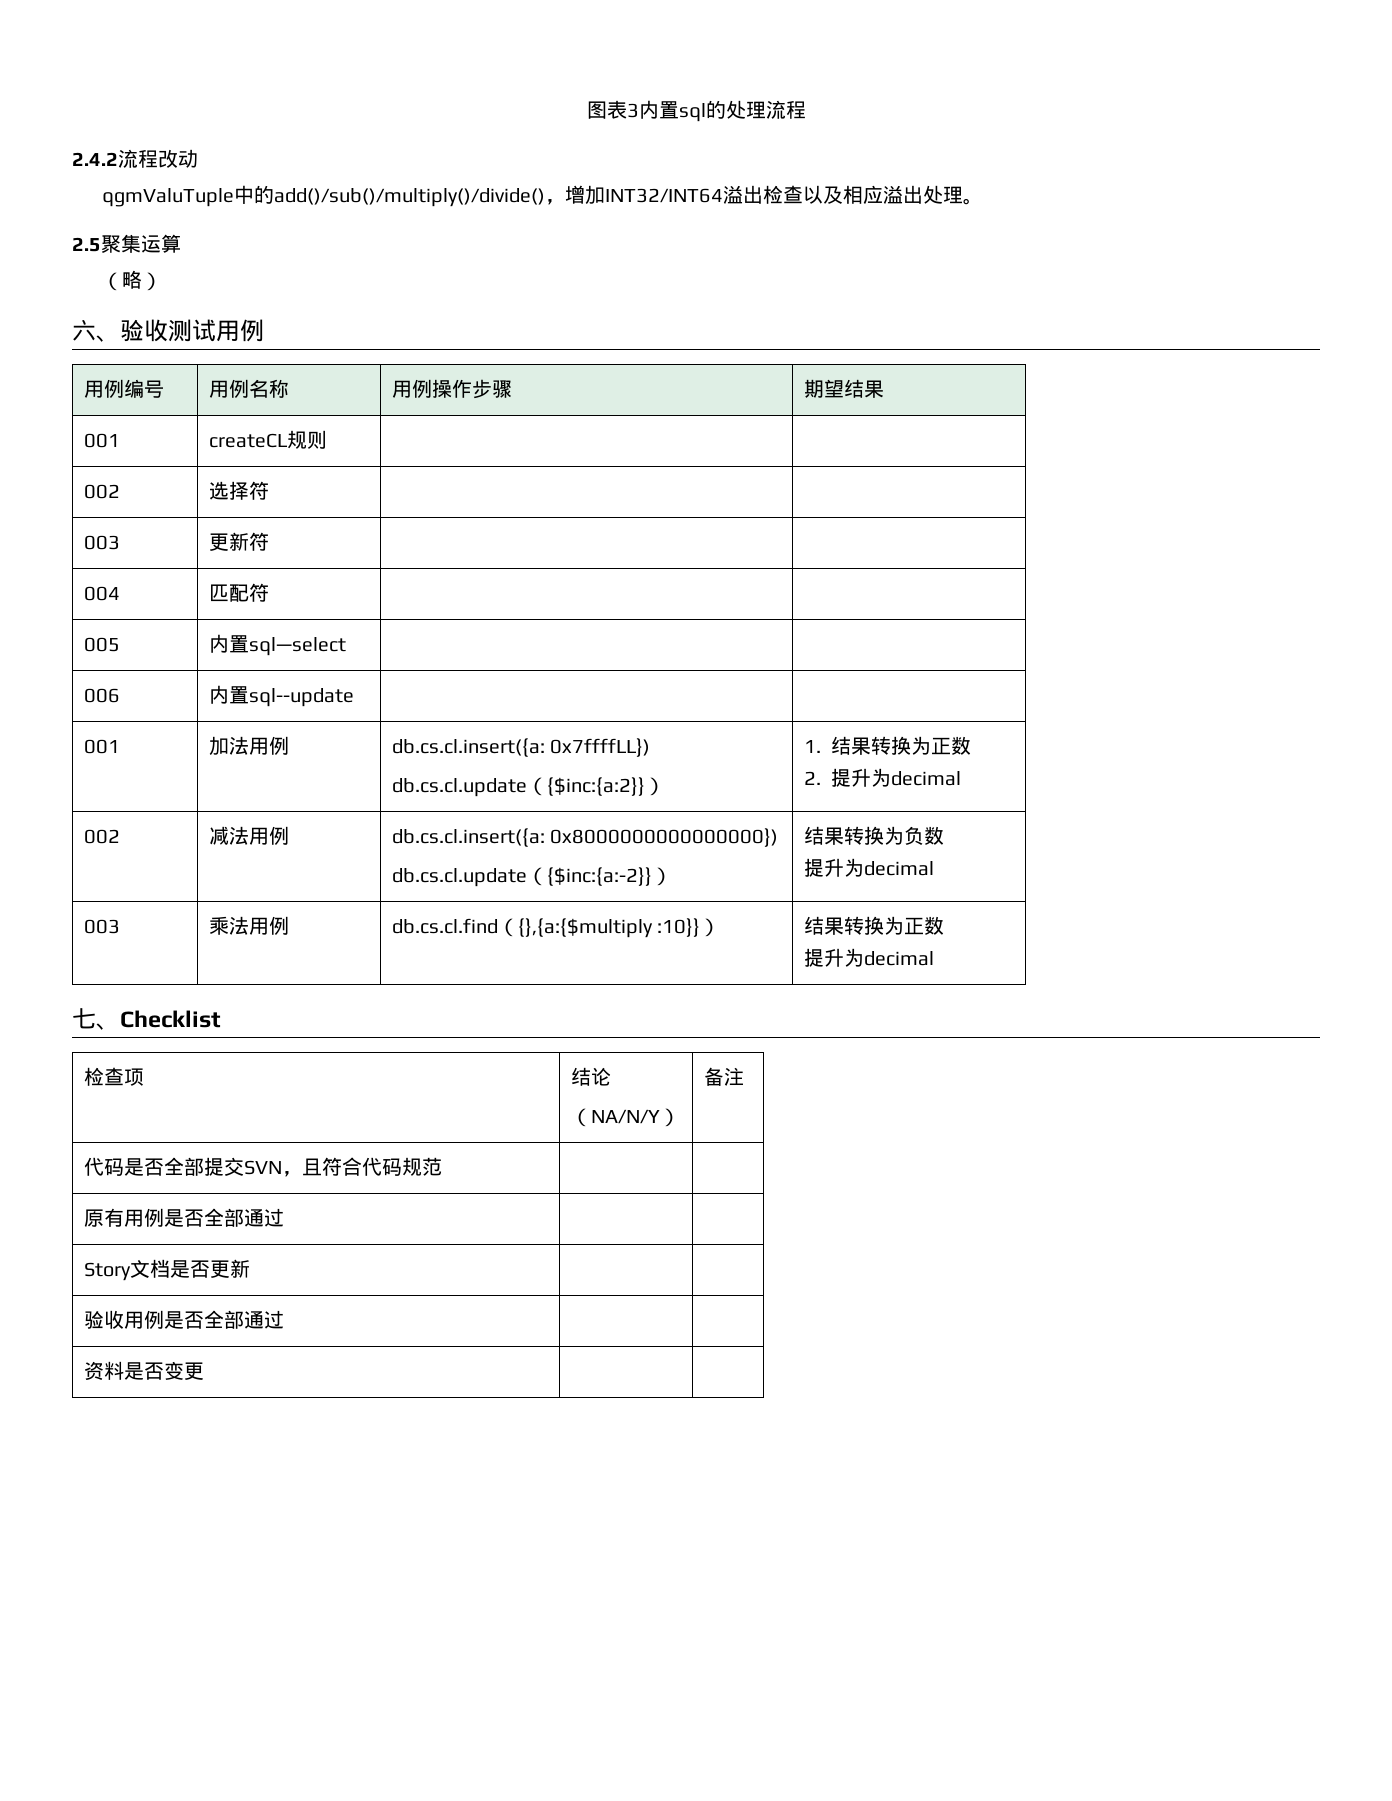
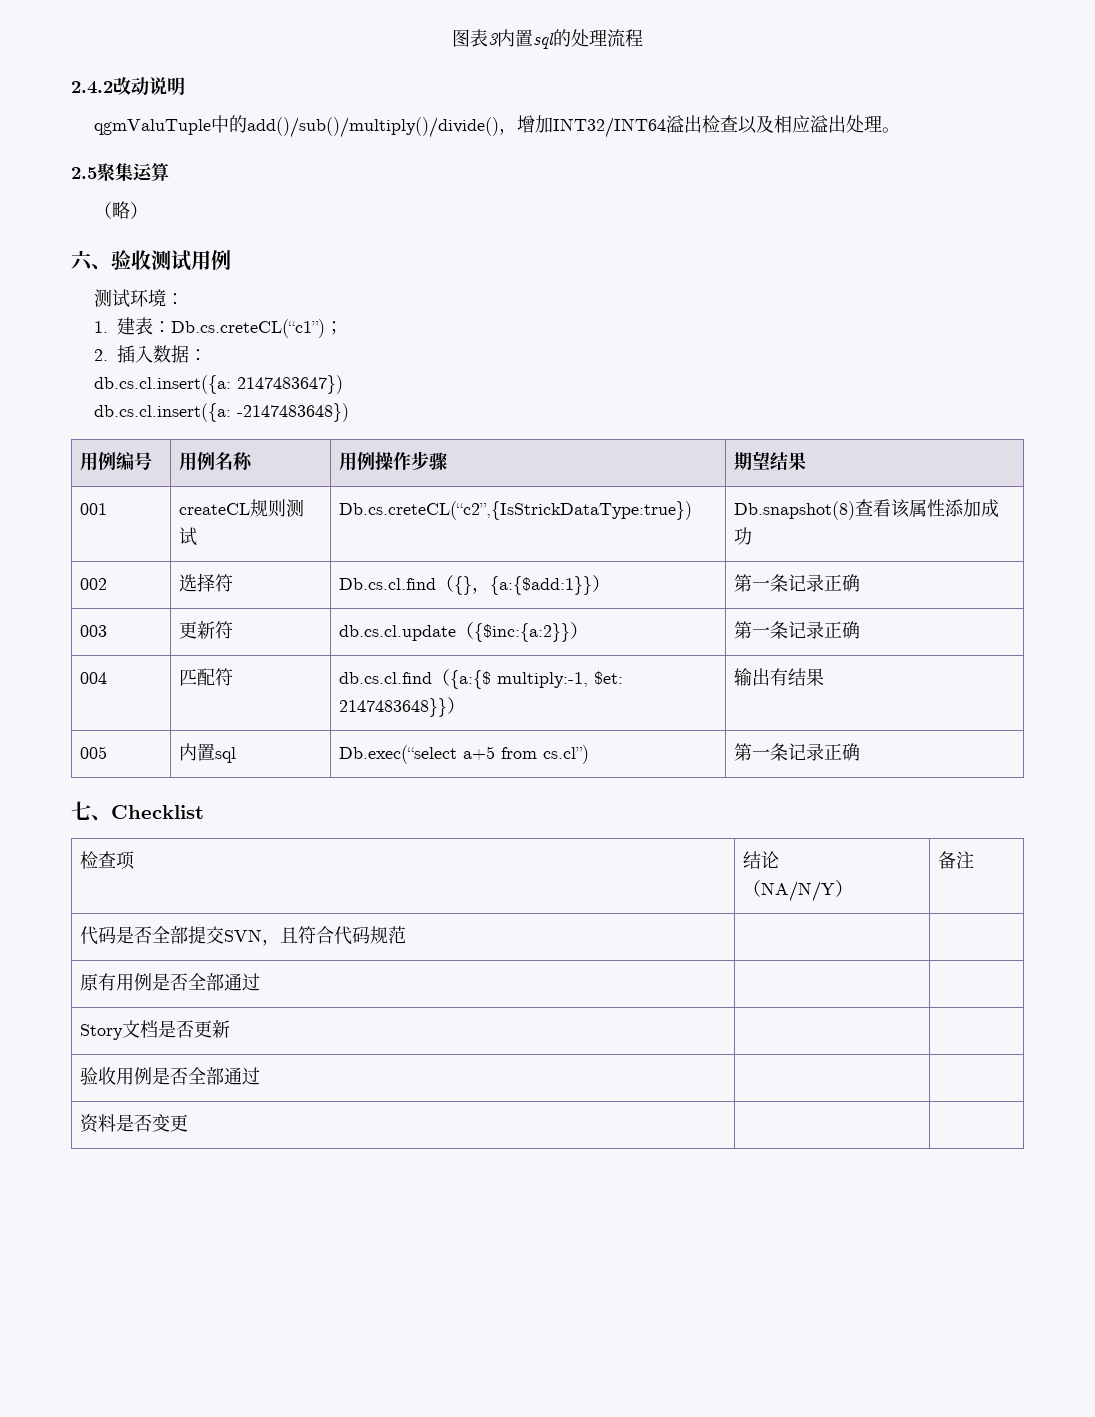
- 2.4.2流程改动
+ 2.4.2改动说明
+ 测试环境：
+ 1.建表：Db.cs.creteCL(“c1”)；
+ 2.插入数据：
+ db.cs.cl.insert({a: 2147483647})
+ db.cs.cl.insert({a: -2147483648})
- 001 | createCL规则 | |
- 002 | 选择符 | |
- 003 | 更新符 | |
- 004 | 匹配符 | |
- 005 | 内置sql—select | |
- 006 | 内置sql--update | |
- 001 | 加法用例 | db.cs.cl.insert({a: 0x7ffffLL})
- db.cs.cl.update（{$inc:{a:2}}） | 1.结果转换为正数
- 2.提升为decimal
- 002 | 减法用例 | db.cs.cl.insert({a: 0x8000000000000000})
- db.cs.cl.update（{$inc:{a:-2}}） | 结果转换为负数
- 提升为decimal
- 003 | 乘法用例 | db.cs.cl.find（{},{a:{$multiply :10}}） | 结果转换为正数
- 提升为decimal
+ 001 | createCL规则测试 | Db.cs.creteCL(“c2”,{IsStrickDataType:true}) | Db.snapshot(8)查看该属性添加成功
+ 002 | 选择符 | Db.cs.cl.find（{}，{a:{$add:1}}） | 第一条记录正确
+ 003 | 更新符 | db.cs.cl.update（{$inc:{a:2}}） | 第一条记录正确
+ 004 | 匹配符 | db.cs.cl.find（{a:{$ multiply:-1, $et: 2147483648}}） | 输出有结果
+ 005 | 内置sql | Db.exec(“select a+5 from cs.cl”) | 第一条记录正确

